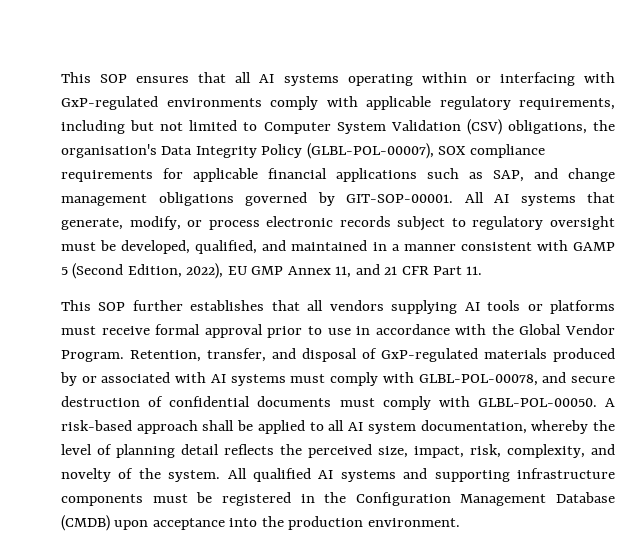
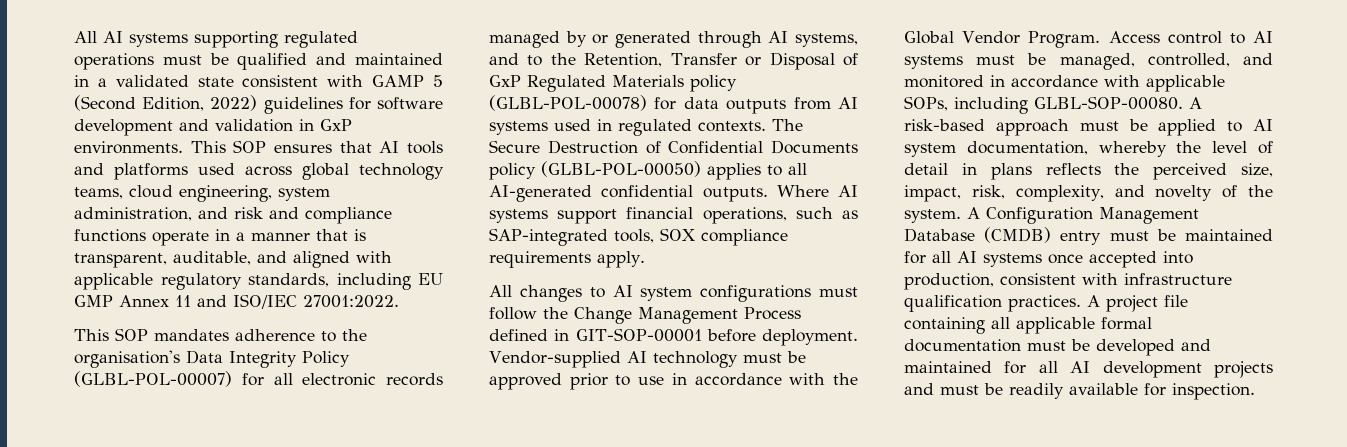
- This SOP ensures that all AI systems operating within or interfacing with GxP-regulated environments comply with applicable regulatory requirements, including but not limited to Computer System Validation (CSV) obligations, the organisation's Data Integrity Policy (GLBL-POL-00007), SOX compliance requirements for applicable financial applications such as SAP, and change management obligations governed by GIT-SOP-00001. All AI systems that generate, modify, or process electronic records subject to regulatory oversight must be developed, qualified, and maintained in a manner consistent with GAMP 5 (Second Edition, 2022), EU GMP Annex 11, and 21 CFR Part 11.
- This SOP further establishes that all vendors supplying AI tools or platforms must receive formal approval prior to use in accordance with the Global Vendor Program.
+ All AI systems supporting regulated operations must be qualified and maintained in a validated state consistent with GAMP 5 (Second Edition, 2022) guidelines for software development and validation in GxP environments. This SOP ensures that AI tools and platforms used across global technology teams, cloud engineering, system administration, and risk and compliance functions operate in a manner that is transparent, auditable, and aligned with applicable regulatory standards, including EU GMP Annex 11 and ISO/IEC 27001:2022.
+ This SOP mandates adherence to the organisation's Data Integrity Policy (GLBL-POL-00007) for all electronic records managed by or generated through AI systems, and to the Retention, Transfer or Disposal of GxP Regulated Materials policy (GLBL-POL-00078) for data outputs from AI systems used in regulated contexts. The Secure Destruction of Confidential Documents policy (GLBL-POL-00050) applies to all AI-generated confidential outputs. Where AI systems support financial operations, such as SAP-integrated tools, SOX compliance requirements apply.
+ All changes to AI system configurations must follow the Change Management Process defined in GIT-SOP-00001 before deployment. Vendor-supplied AI technology must be approved prior to use in accordance with the Global Vendor Program.
- Retention, transfer, and disposal of GxP-regulated materials produced by or associated with AI systems must comply with GLBL-POL-00078, and secure destruction of confidential documents must comply with GLBL-POL-00050.
+ Access control to AI systems must be managed, controlled, and monitored in accordance with applicable SOPs, including GLBL-SOP-00080.
- A risk-based approach shall be applied to all AI system documentation, whereby the level of planning detail reflects the perceived size, impact, risk, complexity, and novelty of the system.
+ A risk-based approach must be applied to AI system documentation, whereby the level of detail in plans reflects the perceived size, impact, risk, complexity, and novelty of the system.
- All qualified AI systems and supporting infrastructure components must be registered in the Configuration Management Database (CMDB) upon acceptance into the production environment.
+ A Configuration Management Database (CMDB) entry must be maintained for all AI systems once accepted into production, consistent with infrastructure qualification practices. A project file containing all applicable formal documentation must be developed and maintained for all AI development projects and must be readily available for inspection.

